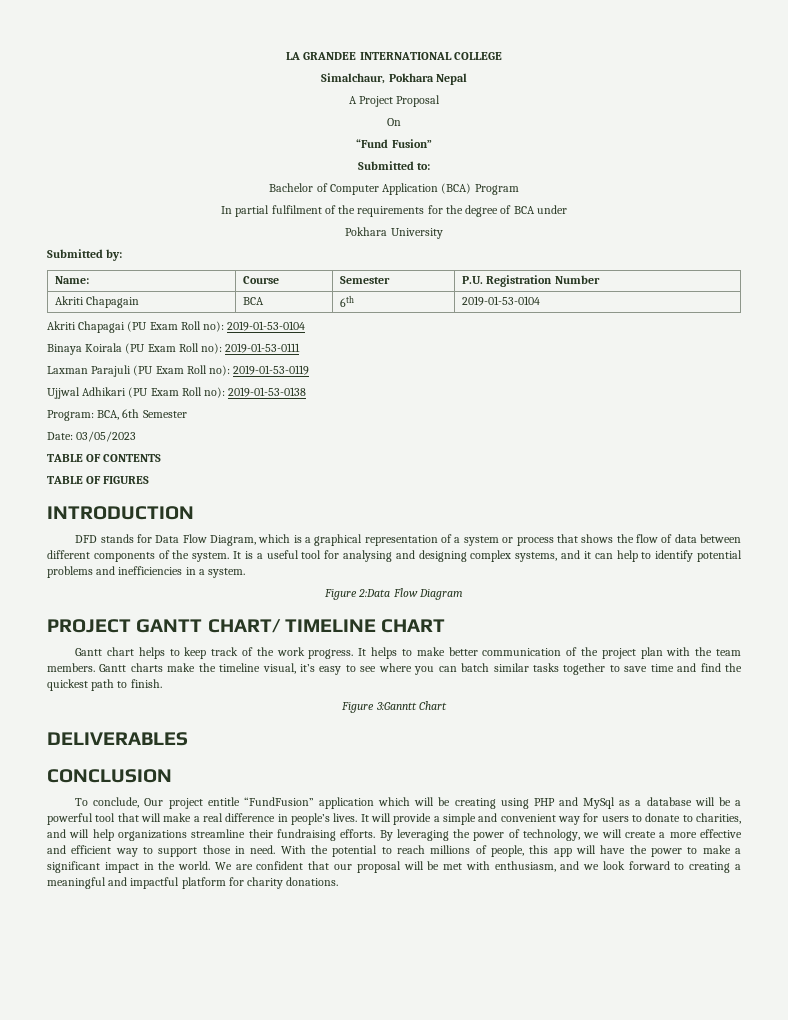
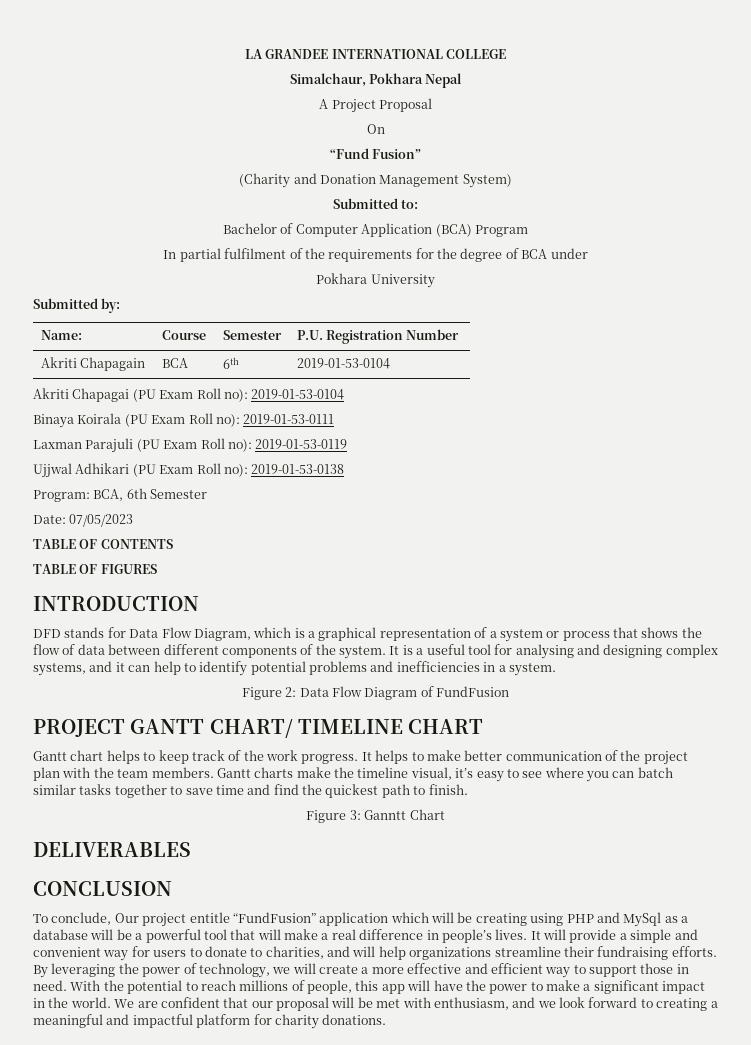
+ (Charity and Donation Management System)
- Date: 03/05/2023
+ Date: 07/05/2023
- Figure 2:Data Flow Diagram
+ Figure 2: Data Flow Diagram of FundFusion
- Figure 3:Ganntt Chart
+ Figure 3: Ganntt Chart

